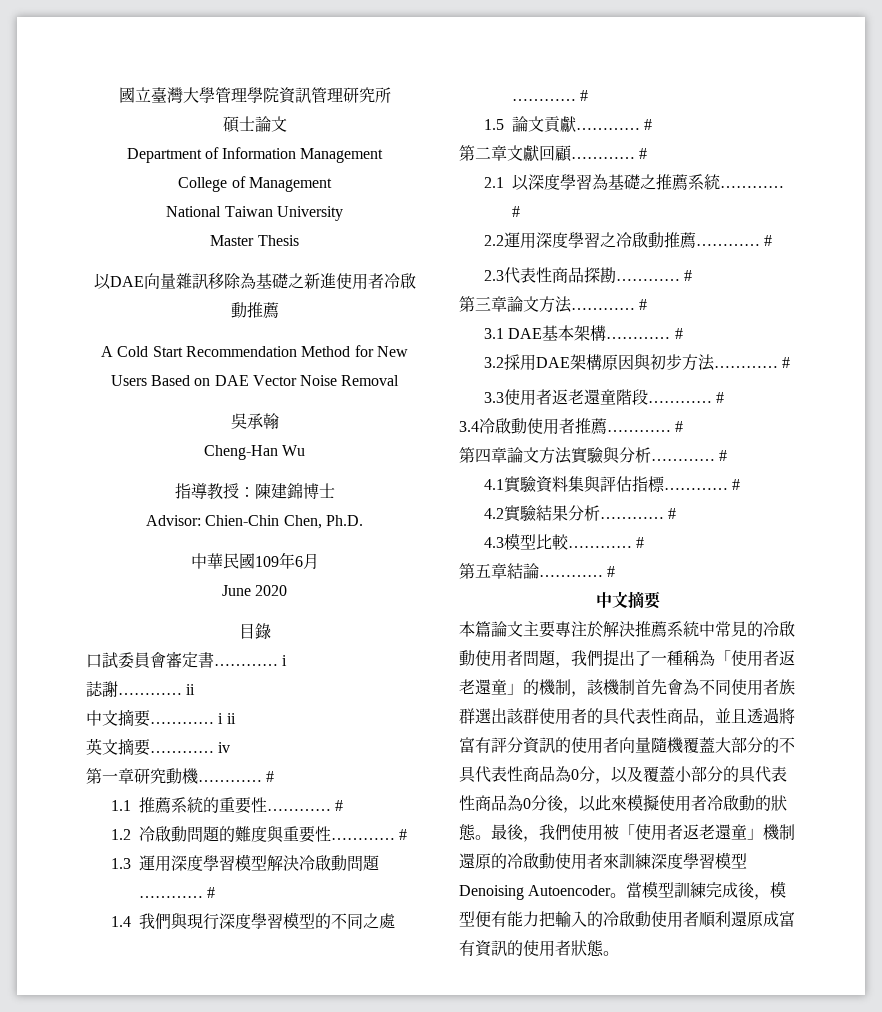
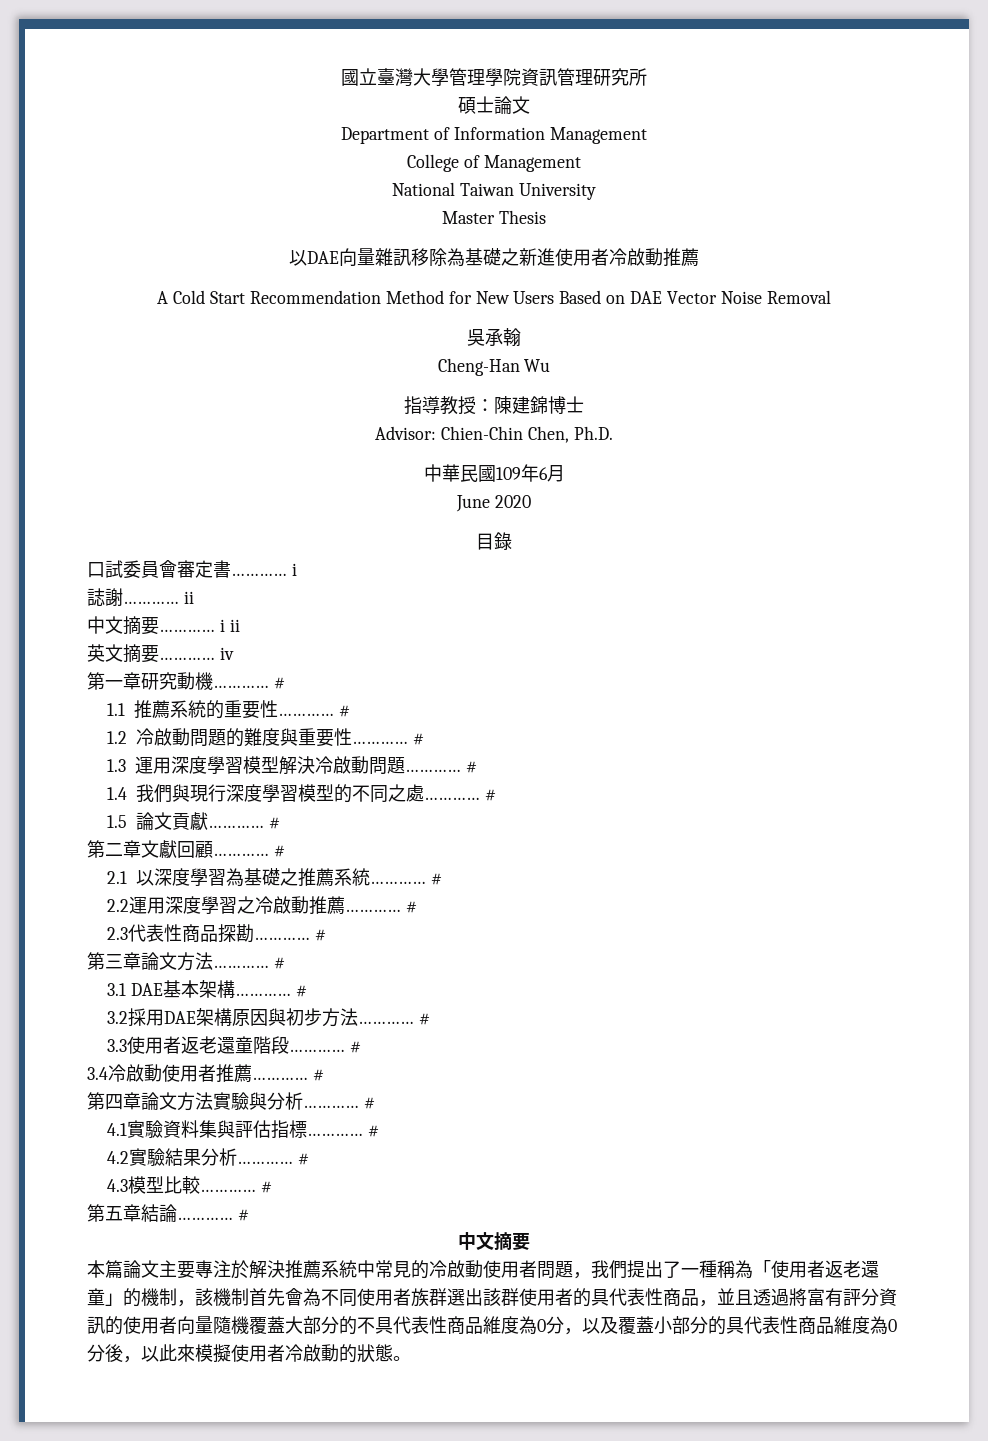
- 本篇論文主要專注於解決推薦系統中常見的冷啟動使用者問題，我們提出了一種稱為「使用者返老還童」的機制，該機制首先會為不同使用者族群選出該群使用者的具代表性商品，並且透過將富有評分資訊的使用者向量隨機覆蓋大部分的不具代表性商品為0分，以及覆蓋小部分的具代表性商品為0分後，以此來模擬使用者冷啟動的狀態。最後，我們使用被「使用者返老還童」機制還原的冷啟動使用者來訓練深度學習模型Denoising Autoencoder。當模型訓練完成後，模型便有能力把輸入的冷啟動使用者順利還原成富有資訊的使用者狀態。
+ 本篇論文主要專注於解決推薦系統中常見的冷啟動使用者問題，我們提出了一種稱為「使用者返老還童」的機制，該機制首先會為不同使用者族群選出該群使用者的具代表性商品，並且透過將富有評分資訊的使用者向量隨機覆蓋大部分的不具代表性商品維度為0分，以及覆蓋小部分的具代表性商品維度為0分後，以此來模擬使用者冷啟動的狀態。

